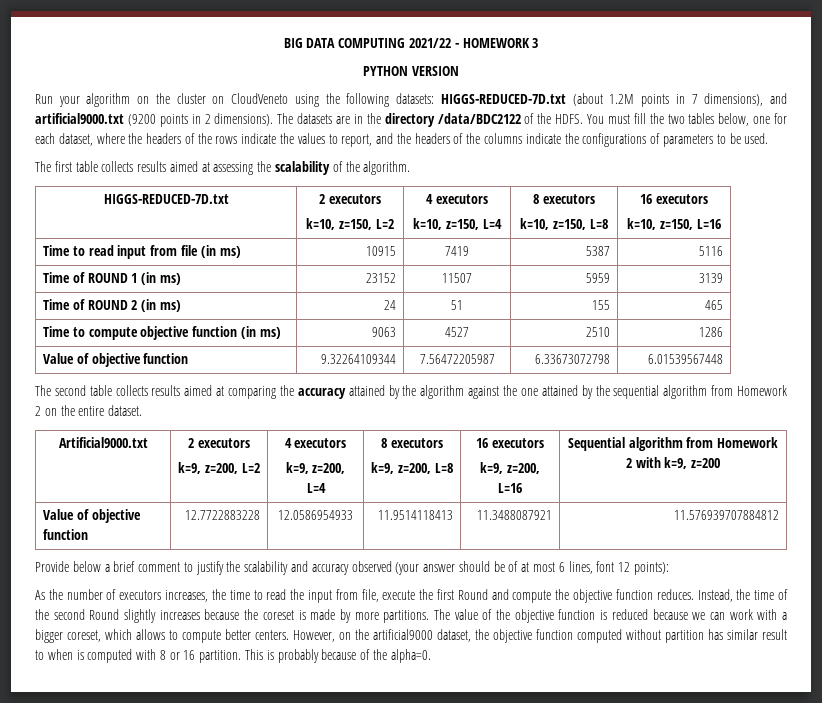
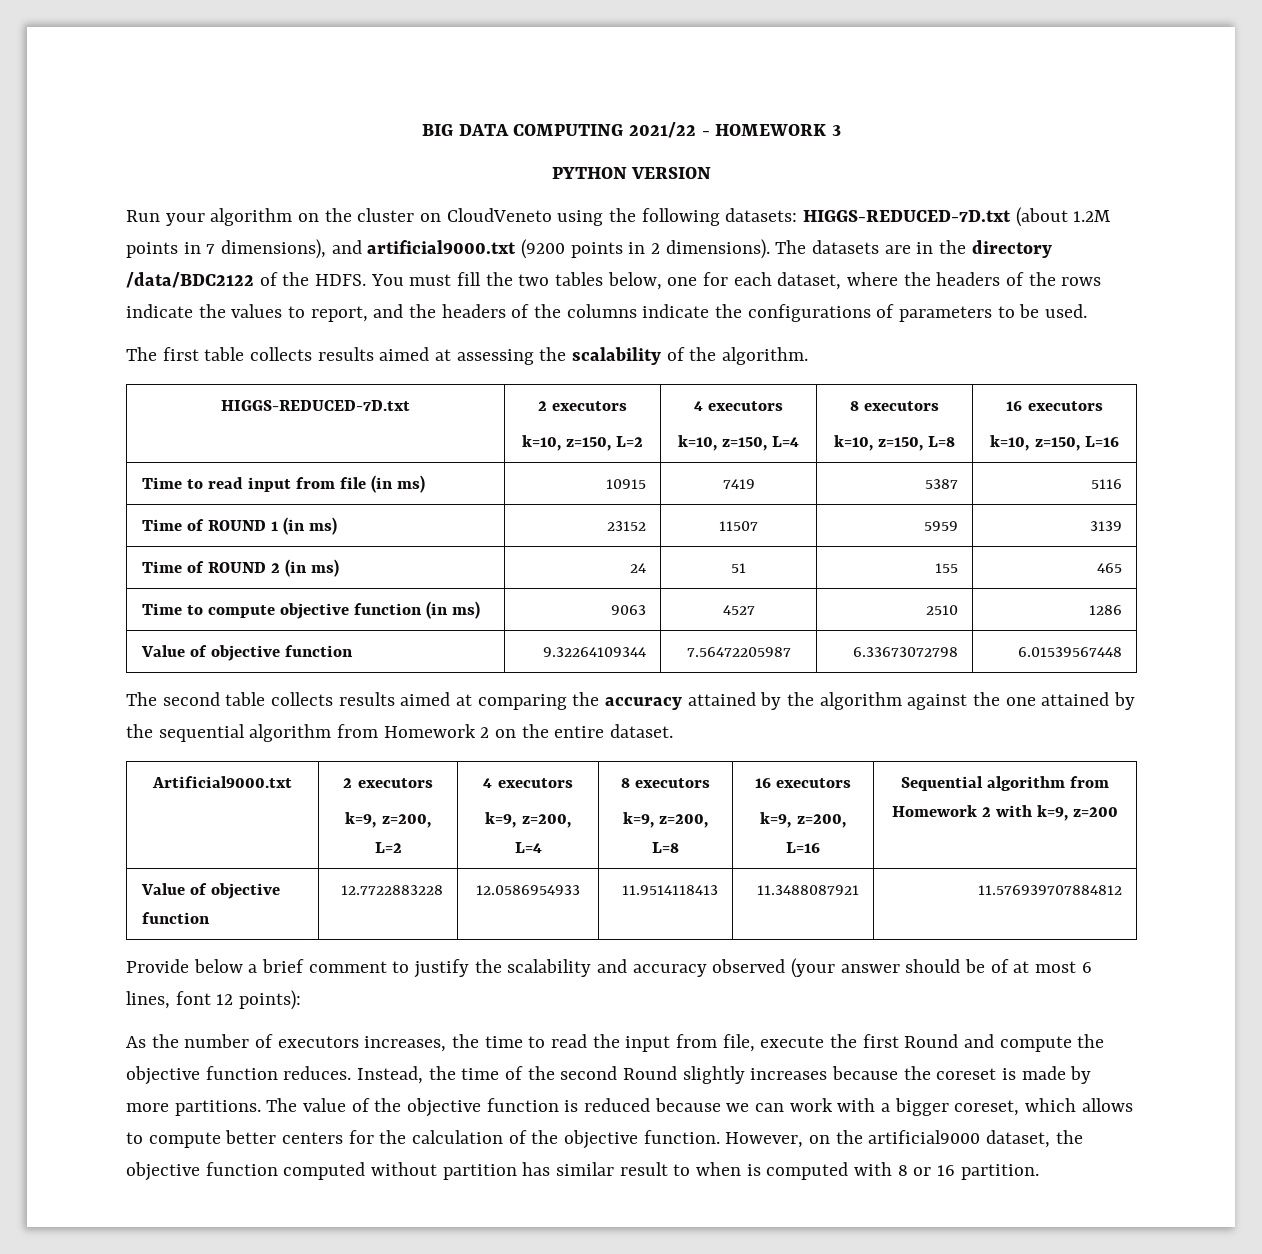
- The value of the objective function is reduced because we can work with a bigger coreset, which allows to compute better centers.
+ The value of the objective function is reduced because we can work with a bigger coreset, which allows to compute better centers for the calculation of the objective function.
- This is probably because of the alpha=0.

